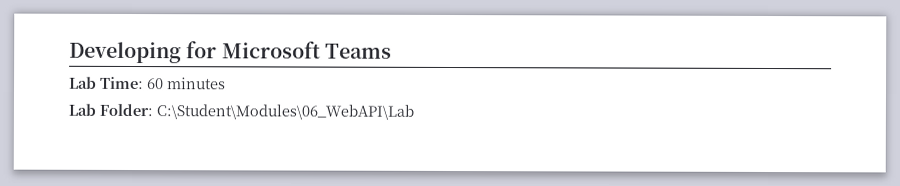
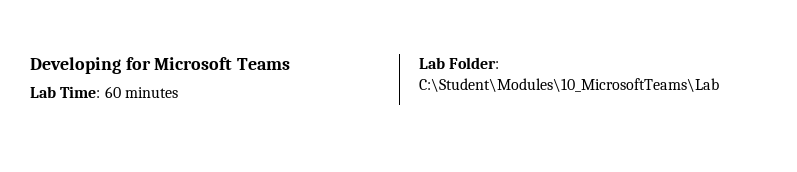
- Lab Folder: C:\Student\Modules\06_WebAPI\Lab
+ Lab Folder: C:\Student\Modules\10_MicrosoftTeams\Lab

